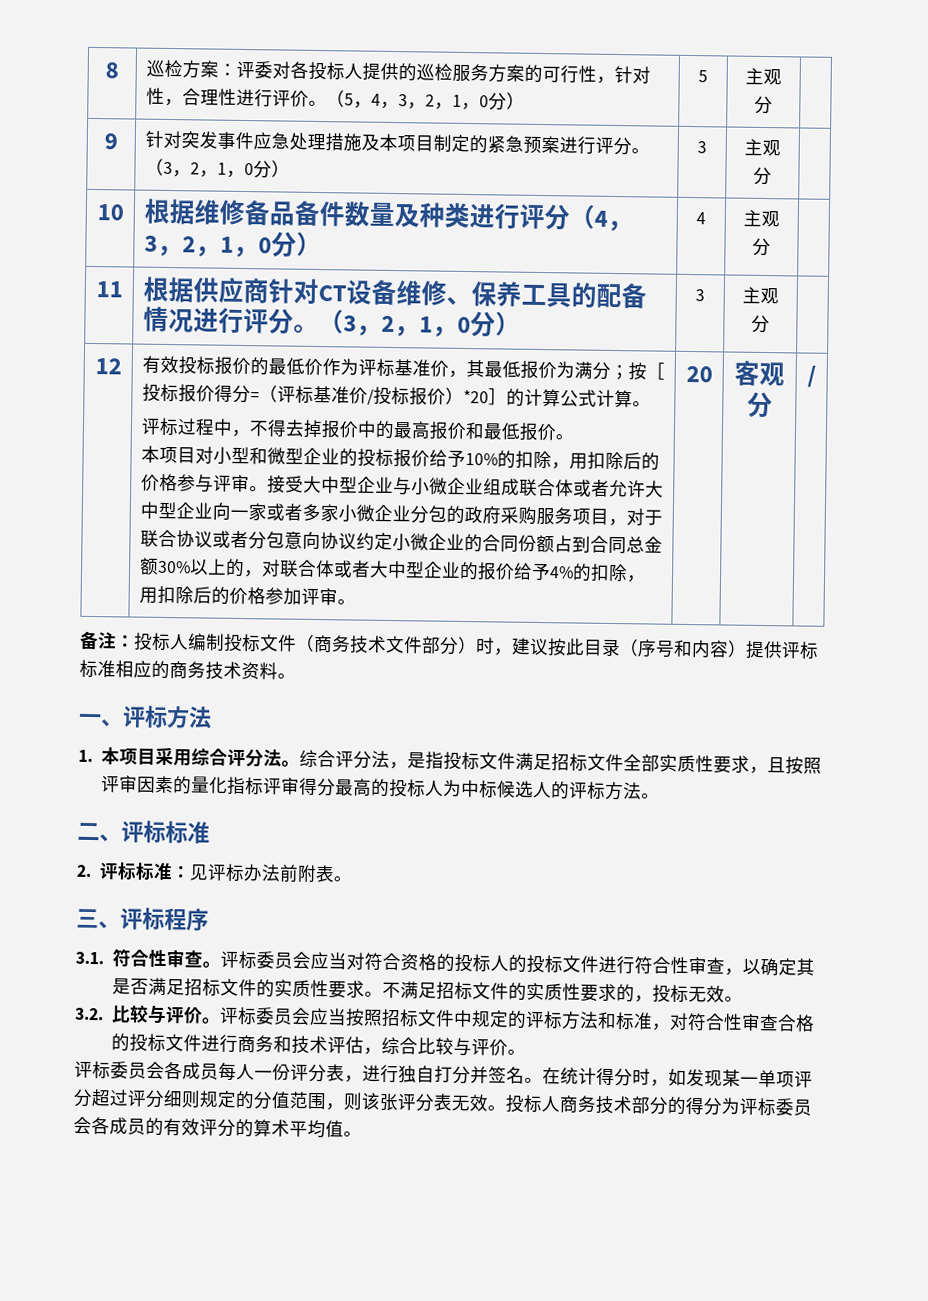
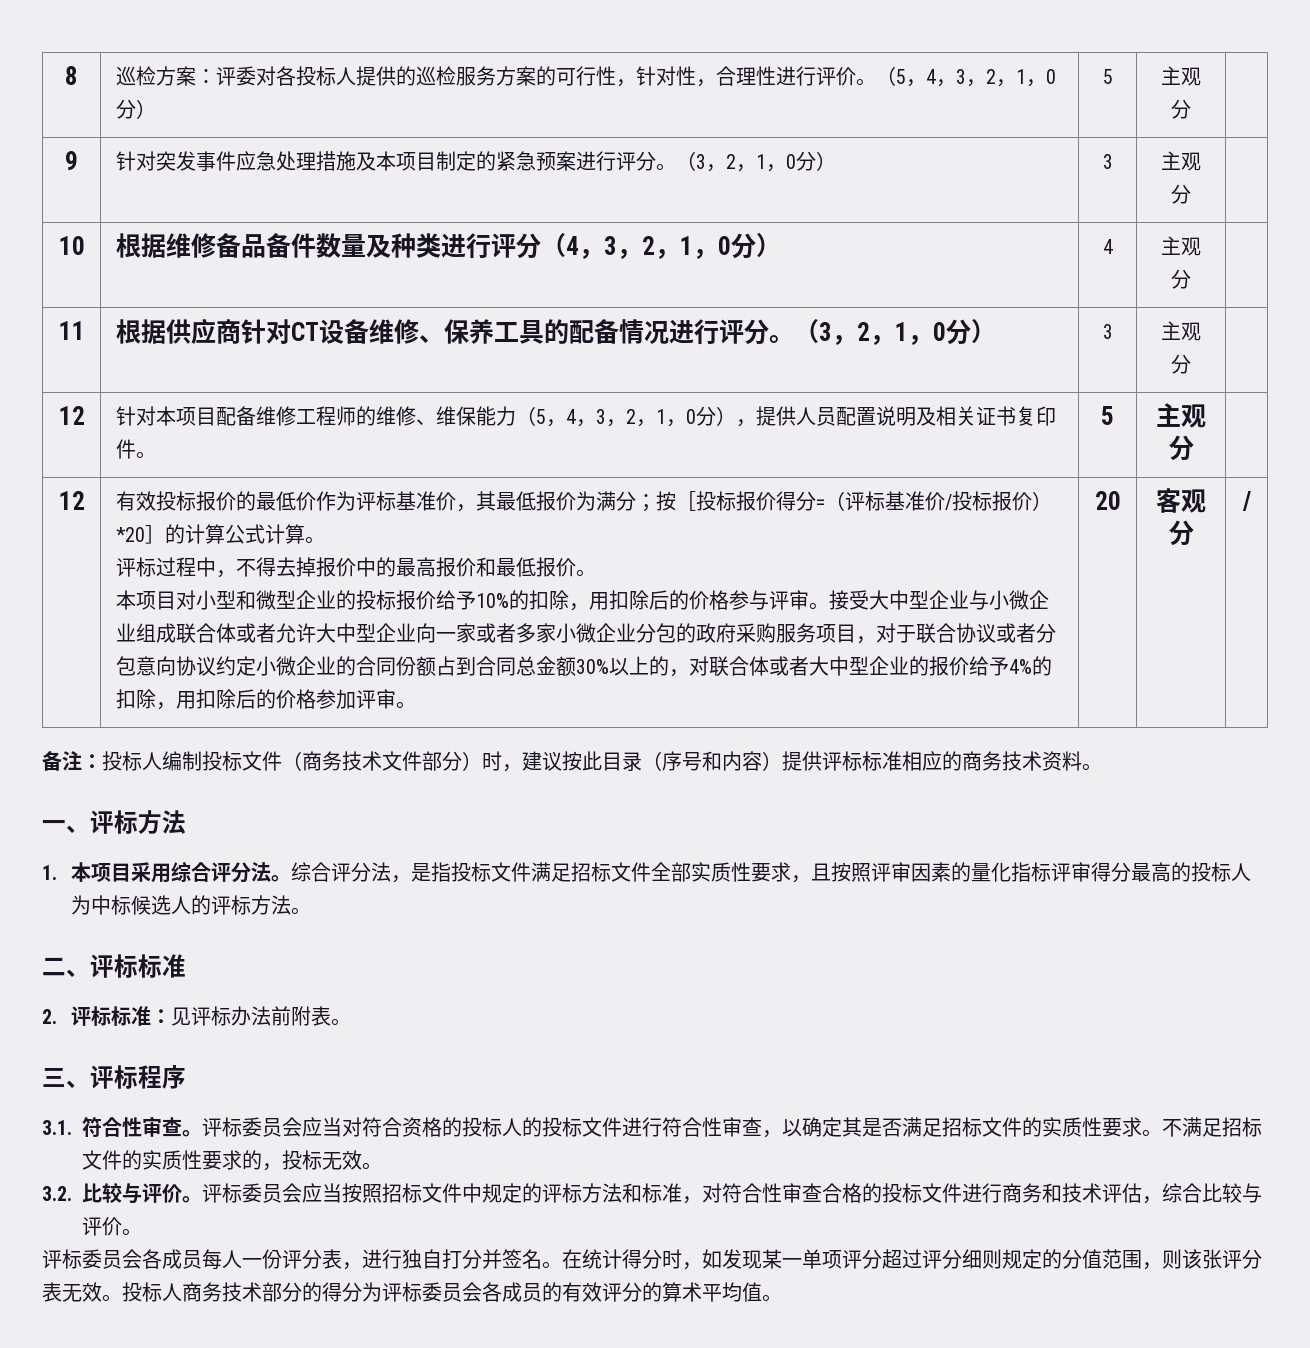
+ 12 | 针对本项目配备维修工程师的维修、维保能力（5，4，3，2，1，0分），提供人员配置说明及相关证书复印件。 | 5 | 主观分 |

